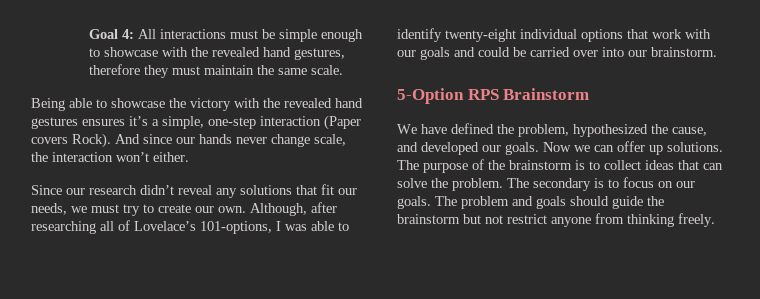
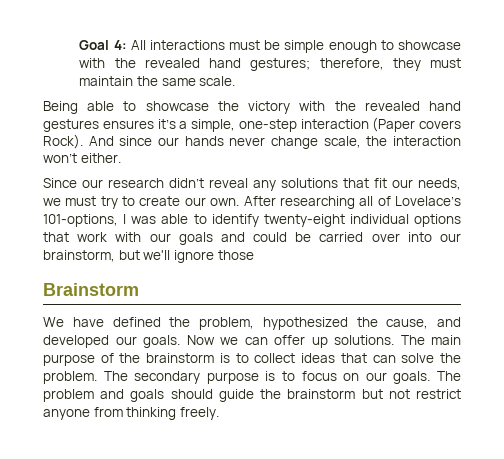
- Goal 4: All interactions must be simple enough to showcase with the revealed hand gestures, therefore they must maintain the same scale.
+ Goal 4: All interactions must be simple enough to showcase with the revealed hand gestures; therefore, they must maintain the same scale.
- Although, after researching all of Lovelace’s 101-options, I was able to identify twenty-eight individual options that work with our goals and could be carried over into our brainstorm.
- 5-Option RPS Brainstorm
+ After researching all of Lovelace’s 101-options, I was able to identify twenty-eight individual options that work with our goals and could be carried over into our brainstorm, but we'll ignore those
+ Brainstorm
- The purpose of the brainstorm is to collect ideas that can solve the problem.
+ The main purpose of the brainstorm is to collect ideas that can solve the problem.
- The secondary is to focus on our goals.
+ The secondary purpose is to focus on our goals.

